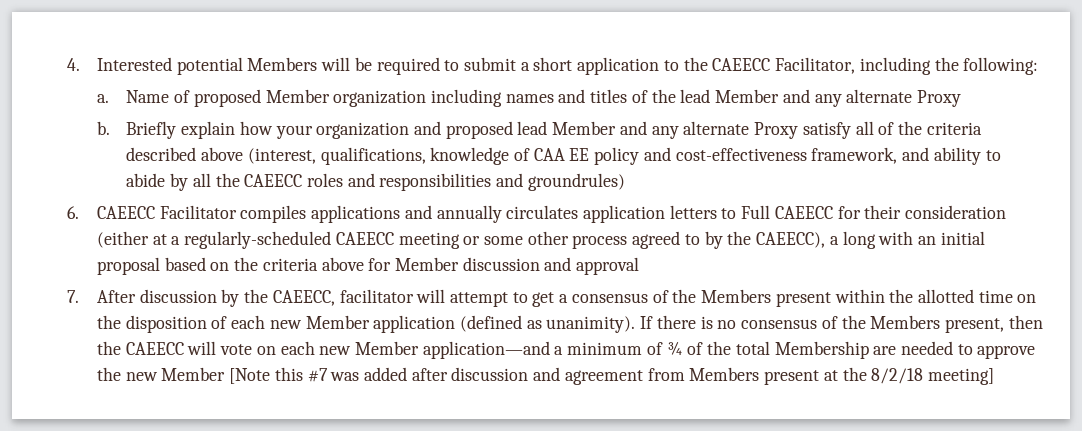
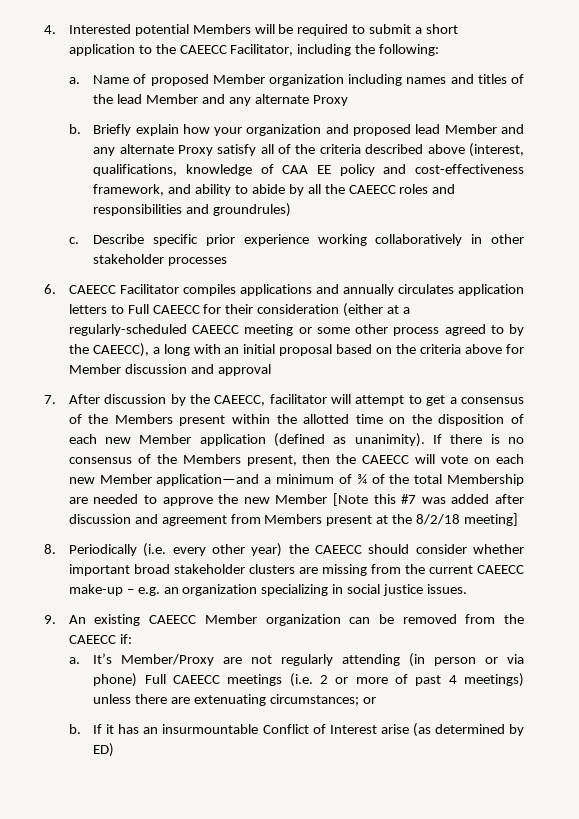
+ c. Describe specific prior experience working collaboratively in other stakeholder processes
+ 8. Periodically (i.e. every other year) the CAEECC should consider whether important broad stakeholder clusters are missing from the current CAEECC make-up – e.g. an organization specializing in social justice issues.
+ 9. An existing CAEECC Member organization can be removed from the CAEECC if:
+ a. It’s Member/Proxy are not regularly attending (in person or via phone) Full CAEECC meetings (i.e. 2 or more of past 4 meetings) unless there are extenuating circumstances; or
+ b. If it has an insurmountable Conflict of Interest arise (as determined by ED)

